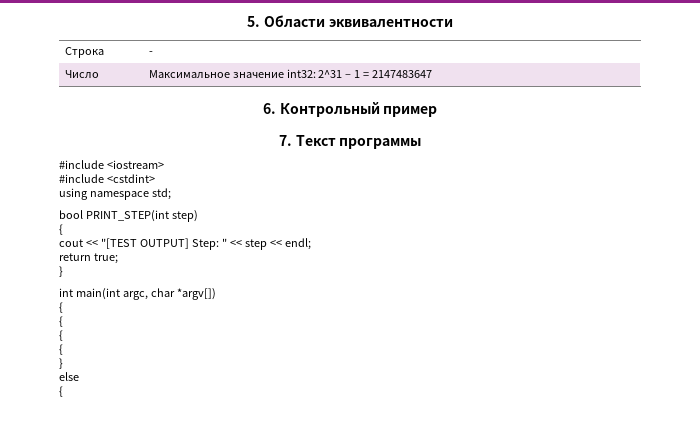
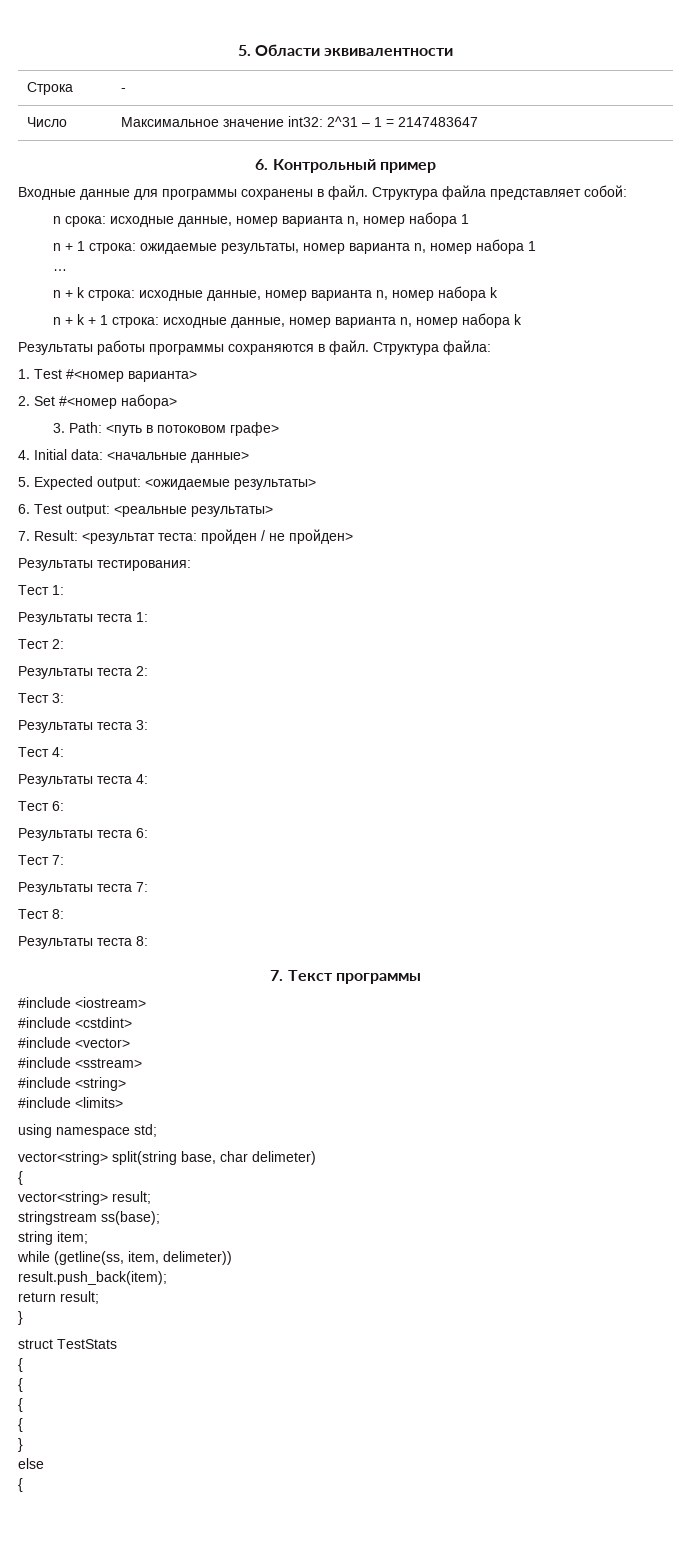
+ Входные данные для программы сохранены в файл. Структура файла представляет собой:
+ n срока: исходные данные, номер варианта n, номер набора 1
+ n + 1 строка: ожидаемые результаты, номер варианта n, номер набора 1
+ …
+ n + k строка: исходные данные, номер варианта n, номер набора k
+ n + k + 1 строка: исходные данные, номер варианта n, номер набора k
+ Результаты работы программы сохраняются в файл. Структура файла:
+ 1. Test #<номер варианта>
+ 2. Set #<номер набора>
+ 3. Path: <путь в потоковом графе>
+ 4. Initial data: <начальные данные>
+ 5. Expected output: <ожидаемые результаты>
+ 6. Test output: <реальные результаты>
+ 7. Result: <результат теста: пройден / не пройден>
+ Результаты тестирования:
+ Тест 1:
+ Результаты теста 1:
+ Тест 2:
+ Результаты теста 2:
+ Тест 3:
+ Результаты теста 3:
+ Тест 4:
+ Результаты теста 4:
+ Тест 6:
+ Результаты теста 6:
+ Тест 7:
+ Результаты теста 7:
+ Тест 8:
+ Результаты теста 8:
+ #include <vector>
+ #include <sstream>
+ #include <string>
+ #include <limits>
  using namespace std;
- bool PRINT_STEP(int step)
+ vector<string> split(string base, char delimeter)
  {
- cout << "[TEST OUTPUT] Step: " << step << endl;
+ vector<string> result;
+ stringstream ss(base);
+ string item;
+ while (getline(ss, item, delimeter))
+ result.push_back(item);
- return true;
+ return result;
  }
- int main(int argc, char *argv[])
+ struct TestStats

